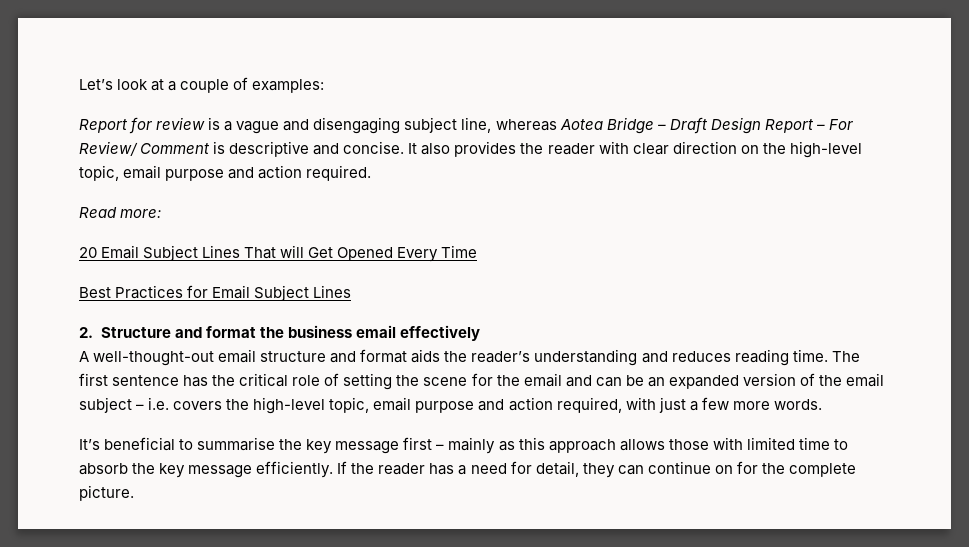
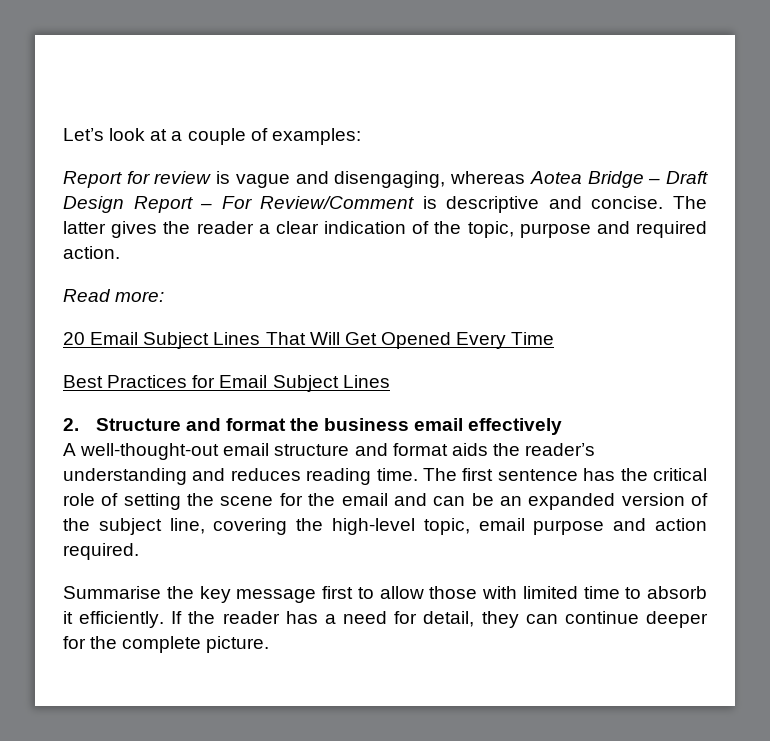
- Report for review is a vague and disengaging subject line, whereas Aotea Bridge – Draft Design Report – For Review/ Comment is descriptive and concise.
+ Report for review is vague and disengaging, whereas Aotea Bridge – Draft Design Report – For Review/Comment is descriptive and concise.
- It also provides the reader with clear direction on the high-level topic, email purpose and action required.
+ The latter gives the reader a clear indication of the topic, purpose and required action.
- 20 Email Subject Lines That will Get Opened Every Time
+ 20 Email Subject Lines That Will Get Opened Every Time
- The first sentence has the critical role of setting the scene for the email and can be an expanded version of the email subject – i.e. covers the high-level topic, email purpose and action required, with just a few more words.
- It’s beneficial to summarise the key message first – mainly as this approach allows those with limited time to absorb the key message efficiently.
+ The first sentence has the critical role of setting the scene for the email and can be an expanded version of the subject line, covering the high-level topic, email purpose and action required.
+ Summarise the key message first to allow those with limited time to absorb it efficiently.
- If the reader has a need for detail, they can continue on for the complete picture.
+ If the reader has a need for detail, they can continue deeper for the complete picture.

